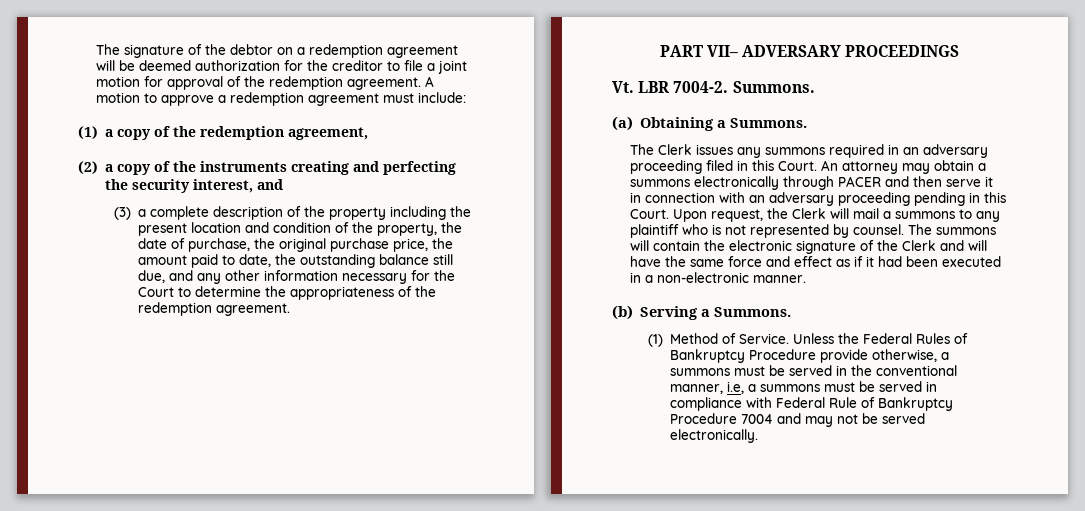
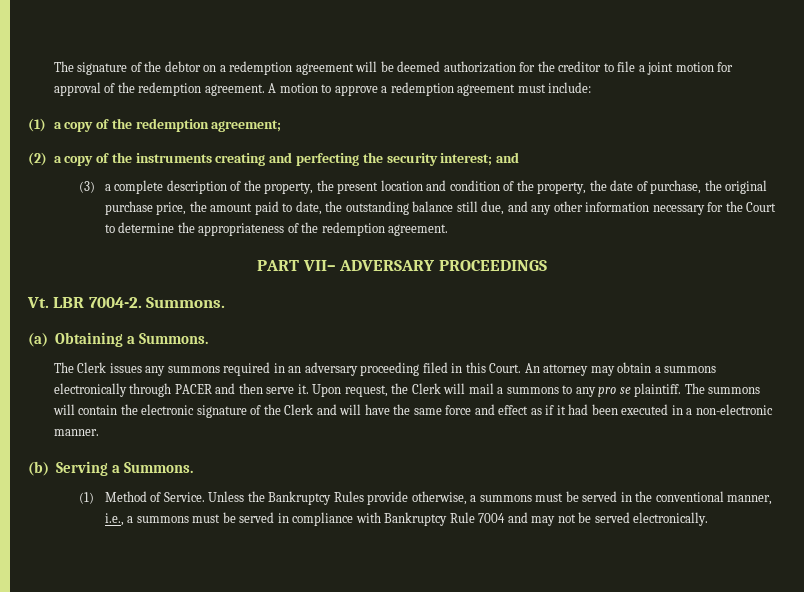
- (1) a copy of the redemption agreement,
+ (1) a copy of the redemption agreement;
- (2) a copy of the instruments creating and perfecting the security interest, and
+ (2) a copy of the instruments creating and perfecting the security interest; and
- (3) a complete description of the property including the present location and condition of the property, the date of purchase, the original purchase price, the amount paid to date, the outstanding balance still due, and any other information necessary for the Court to determine the appropriateness of the redemption agreement.
+ (3) a complete description of the property, the present location and condition of the property, the date of purchase, the original purchase price, the amount paid to date, the outstanding balance still due, and any other information necessary for the Court to determine the appropriateness of the redemption agreement.
- An attorney may obtain a summons electronically through PACER and then serve it in connection with an adversary proceeding pending in this Court.
+ An attorney may obtain a summons electronically through PACER and then serve it.
- Upon request, the Clerk will mail a summons to any plaintiff who is not represented by counsel.
+ Upon request, the Clerk will mail a summons to any pro se plaintiff.
- Unless the Federal Rules of Bankruptcy Procedure provide otherwise, a summons must be served in the conventional manner, i.e, a summons must be served in compliance with Federal Rule of Bankruptcy Procedure 7004 and may not be served electronically.
+ Unless the Bankruptcy Rules provide otherwise, a summons must be served in the conventional manner, i.e., a summons must be served in compliance with Bankruptcy Rule 7004 and may not be served electronically.

